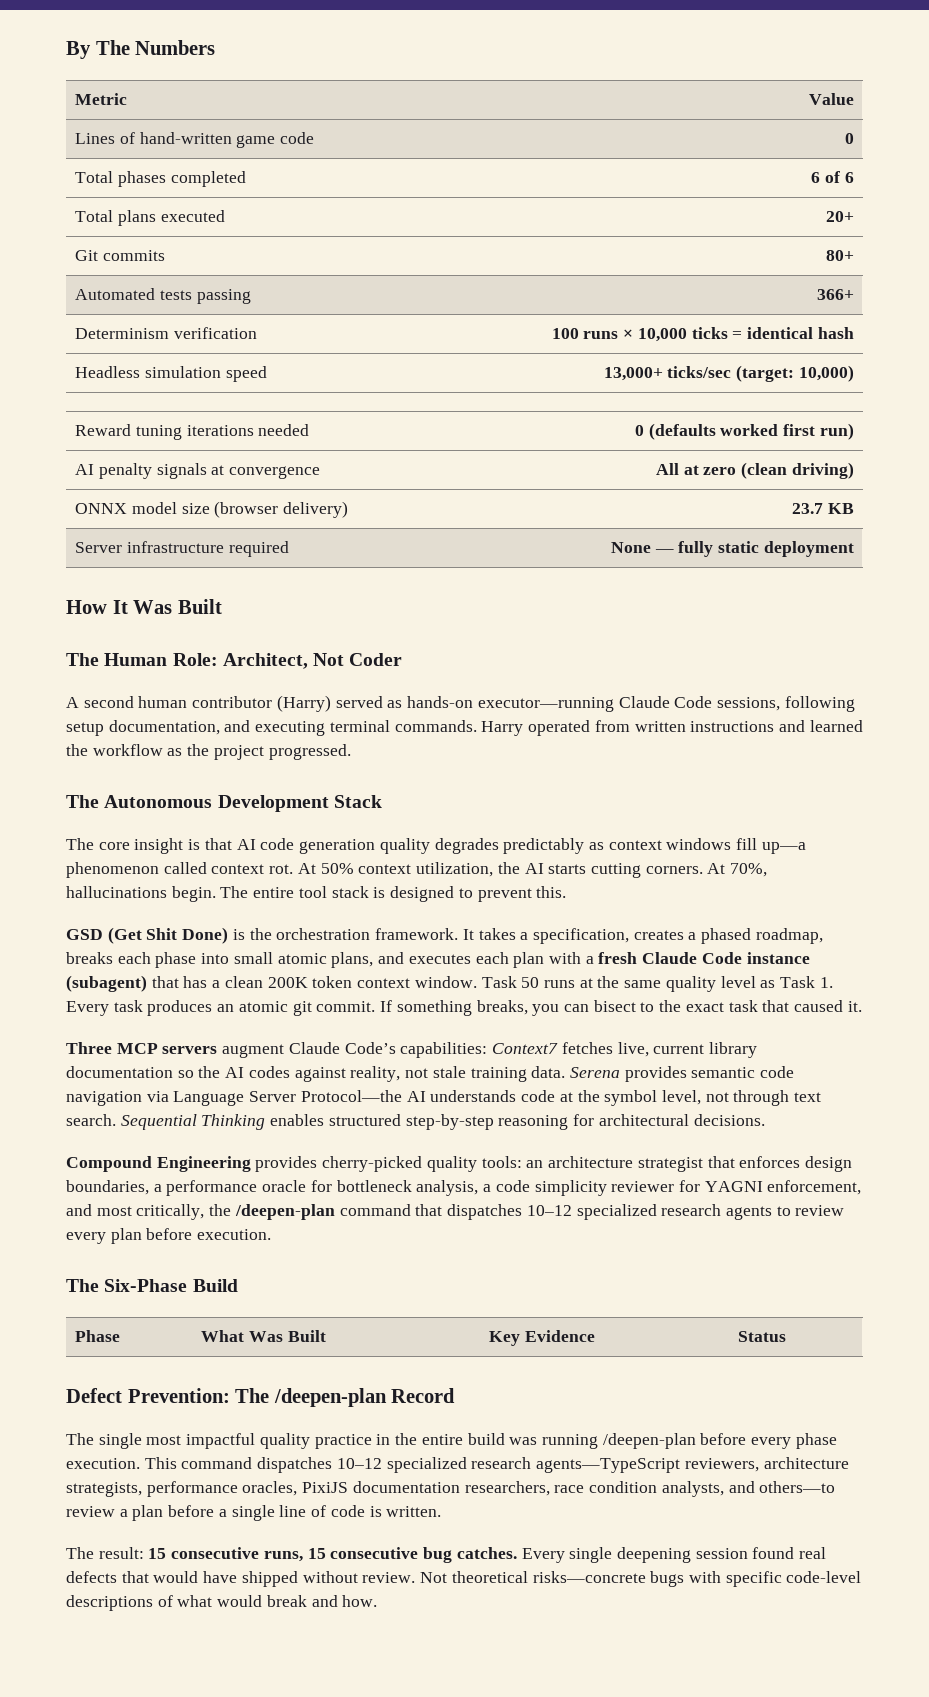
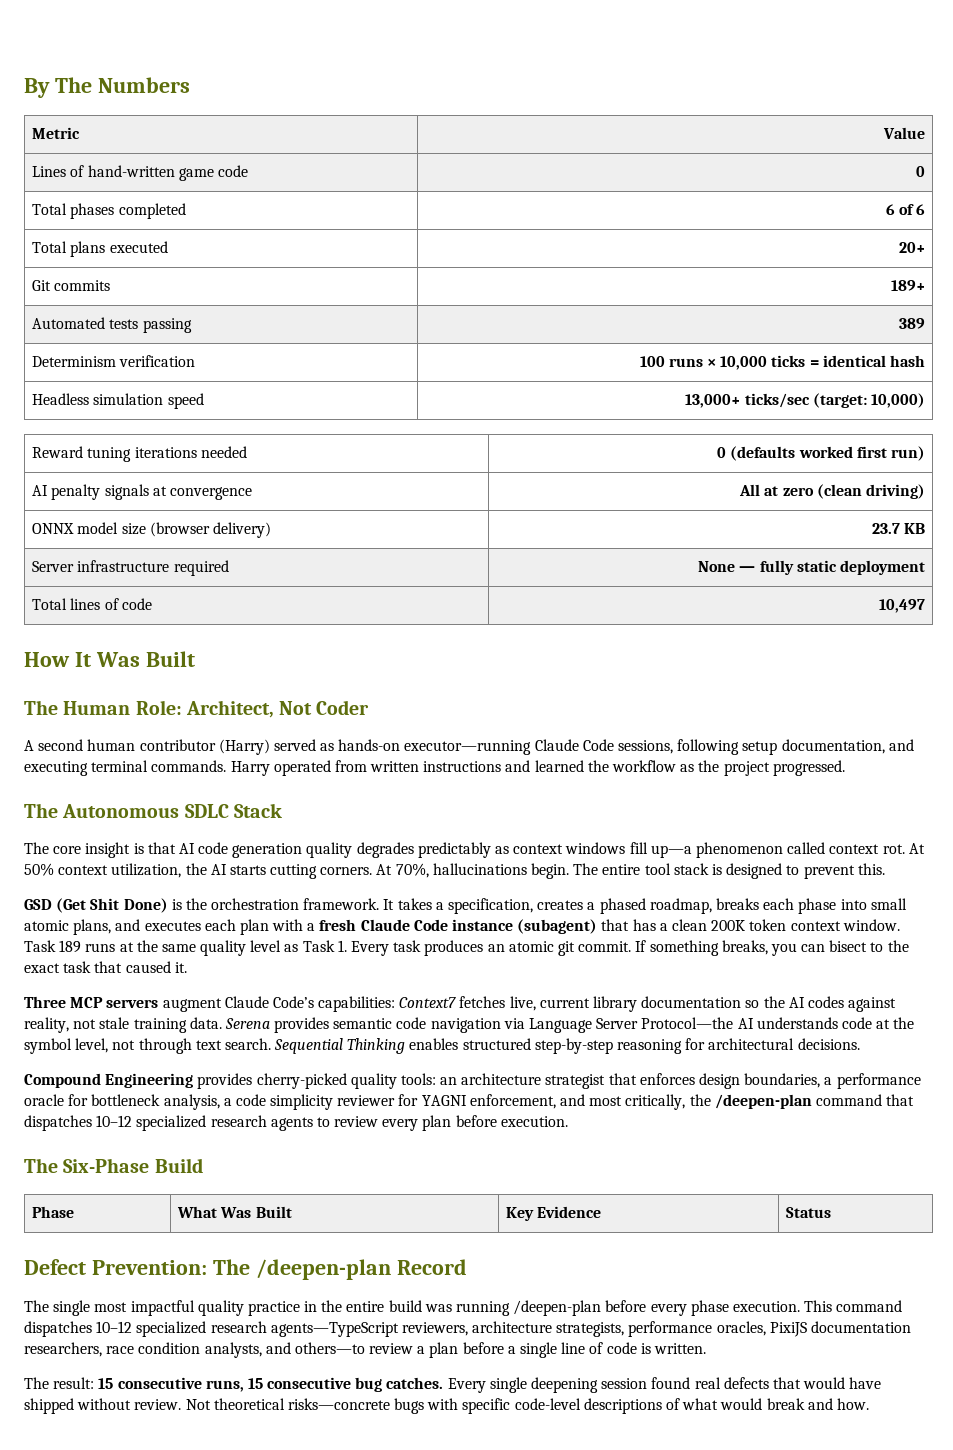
- Git commits | 80+
+ Git commits | 189+
- Automated tests passing | 366+
+ Automated tests passing | 389
+ Total lines of code | 10,497
- The Autonomous Development Stack
+ The Autonomous SDLC Stack
- Task 50 runs at the same quality level as Task 1. Every task produces an atomic git commit.
+ Task 189 runs at the same quality level as Task 1. Every task produces an atomic git commit.

